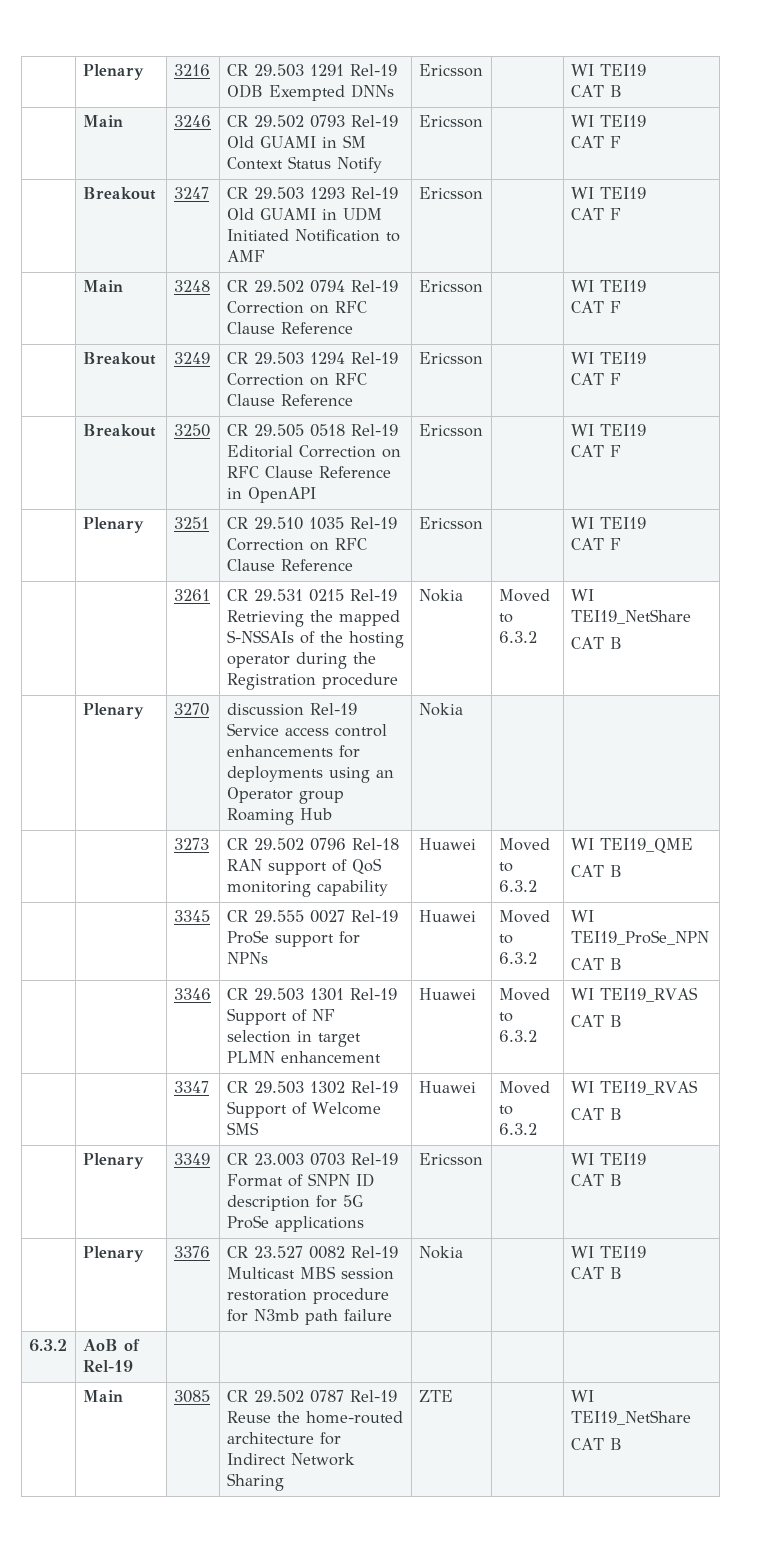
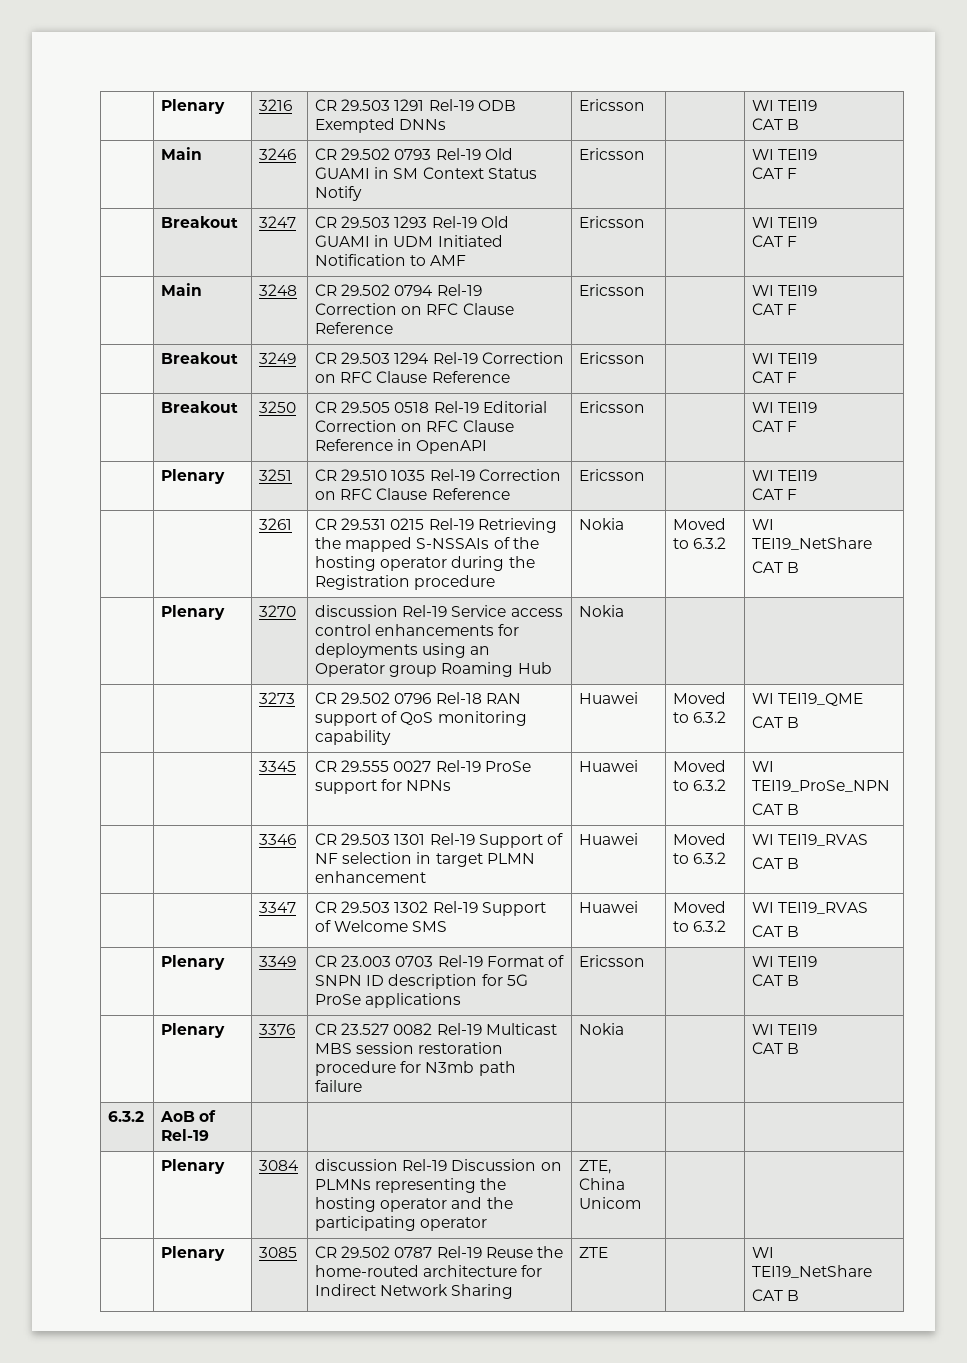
- | Main | 3085 | CR 29.502 0787 Rel-19 Reuse the home-routed architecture for Indirect Network Sharing | ZTE | | WI TEI19_NetShare
+ | Plenary | 3084 | discussion Rel-19 Discussion on PLMNs representing the hosting operator and the participating operator | ZTE, China Unicom | |
+ | Plenary | 3085 | CR 29.502 0787 Rel-19 Reuse the home-routed architecture for Indirect Network Sharing | ZTE | | WI TEI19_NetShare

